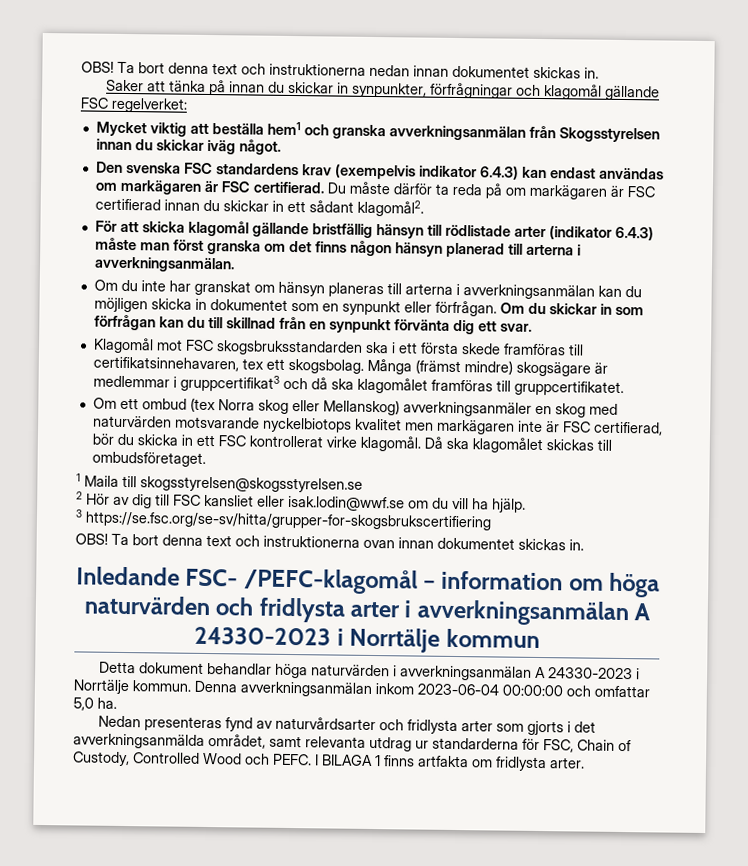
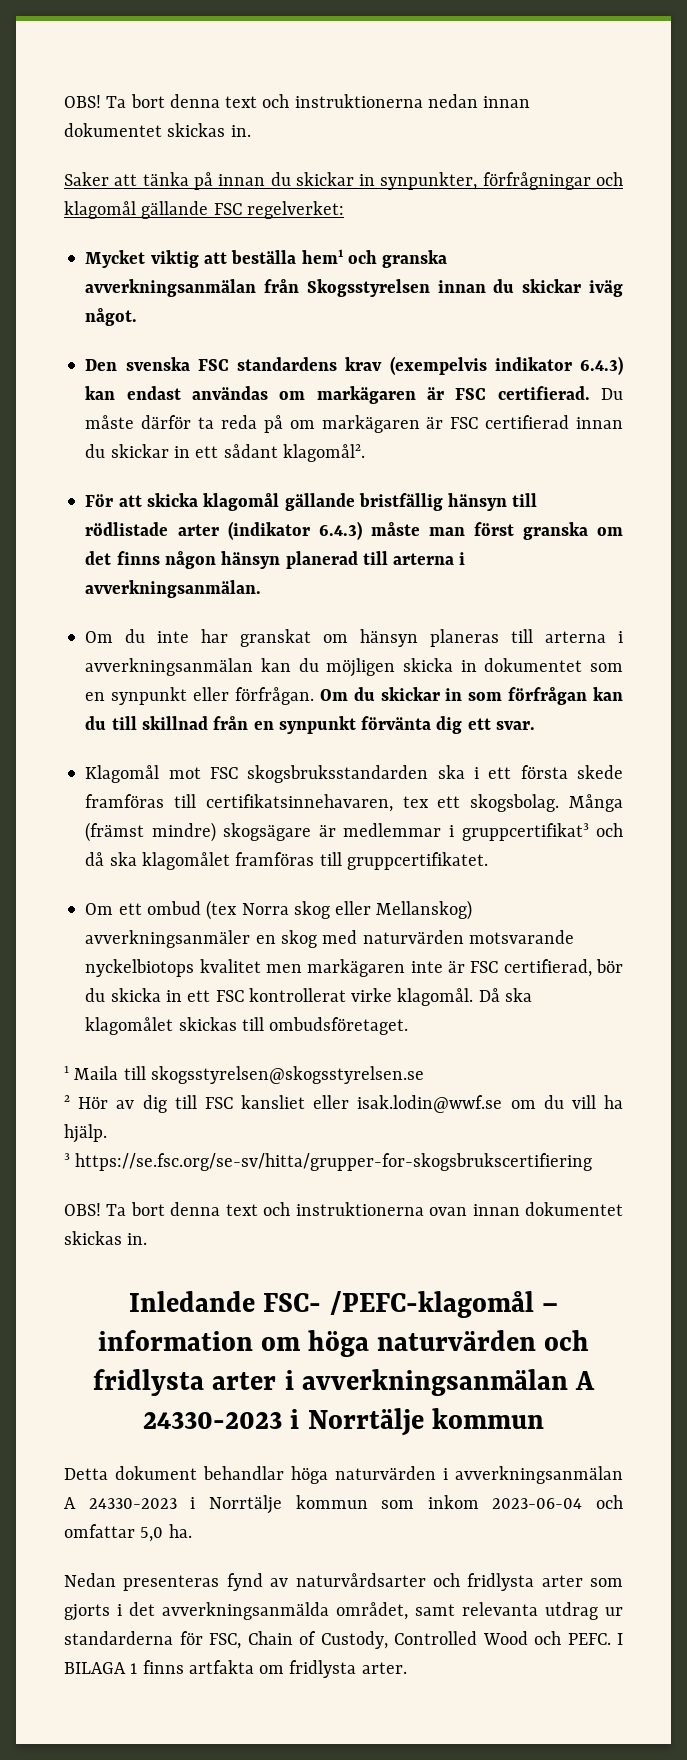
- Detta dokument behandlar höga naturvärden i avverkningsanmälan A 24330-2023 i Norrtälje kommun. Denna avverkningsanmälan inkom 2023-06-04 00:00:00 och omfattar 5,0 ha.
+ Detta dokument behandlar höga naturvärden i avverkningsanmälan A 24330-2023 i Norrtälje kommun som inkom 2023-06-04 och omfattar 5,0 ha.

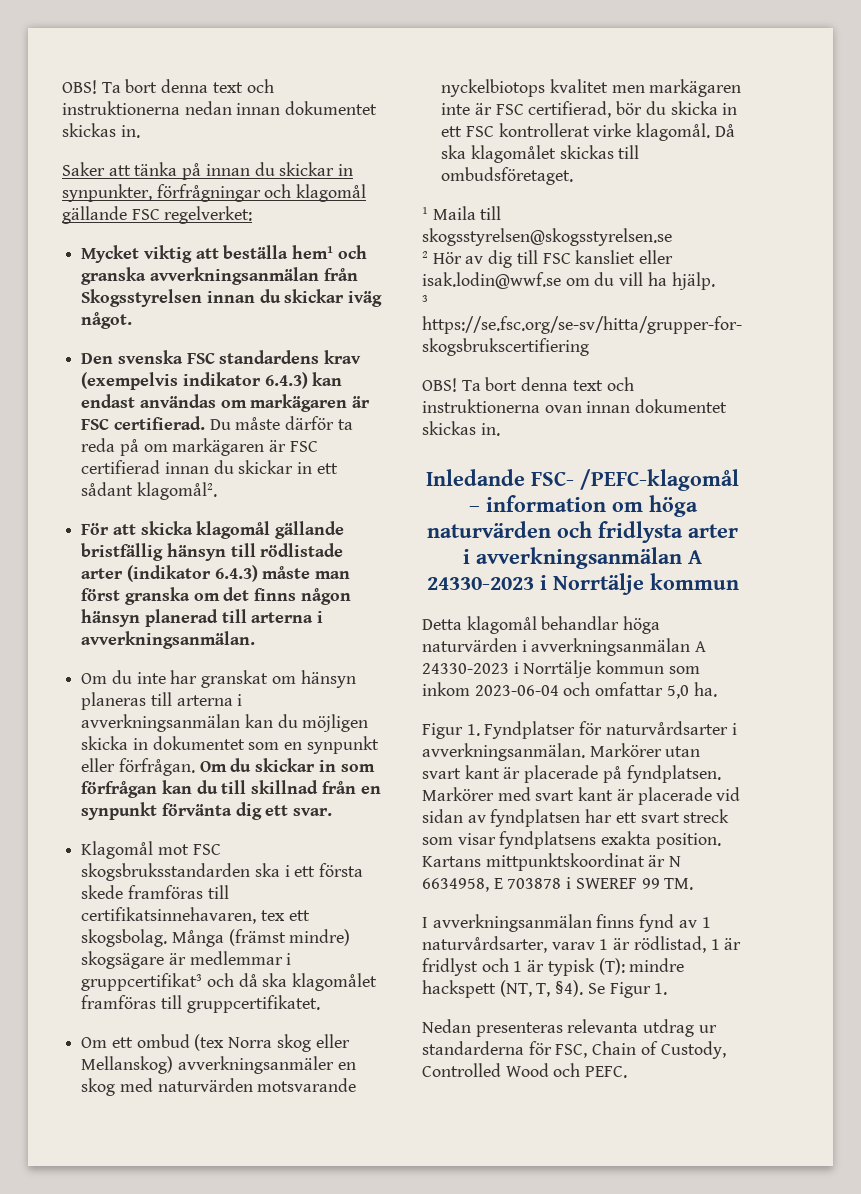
- Detta dokument behandlar höga naturvärden i avverkningsanmälan A 24330-2023 i Norrtälje kommun som inkom 2023-06-04 och omfattar 5,0 ha.
+ Detta klagomål behandlar höga naturvärden i avverkningsanmälan A 24330-2023 i Norrtälje kommun som inkom 2023-06-04 och omfattar 5,0 ha.
- Nedan presenteras fynd av naturvårdsarter och fridlysta arter som gjorts i det avverkningsanmälda området, samt relevanta utdrag ur standarderna för FSC, Chain of Custody, Controlled Wood och PEFC. I BILAGA 1 finns artfakta om fridlysta arter.
+ Figur 1. Fyndplatser för naturvårdsarter i avverkningsanmälan. Markörer utan svart kant är placerade på fyndplatsen. Markörer med svart kant är placerade vid sidan av fyndplatsen har ett svart streck som visar fyndplatsens exakta position. Kartans mittpunktskoordinat är N 6634958, E 703878 i SWEREF 99 TM.
+ I avverkningsanmälan finns fynd av 1 naturvårdsarter, varav 1 är rödlistad, 1 är fridlyst och 1 är typisk (T): mindre hackspett (NT, T, §4). Se Figur 1.
+ Nedan presenteras relevanta utdrag ur standarderna för FSC, Chain of Custody, Controlled Wood och PEFC.

